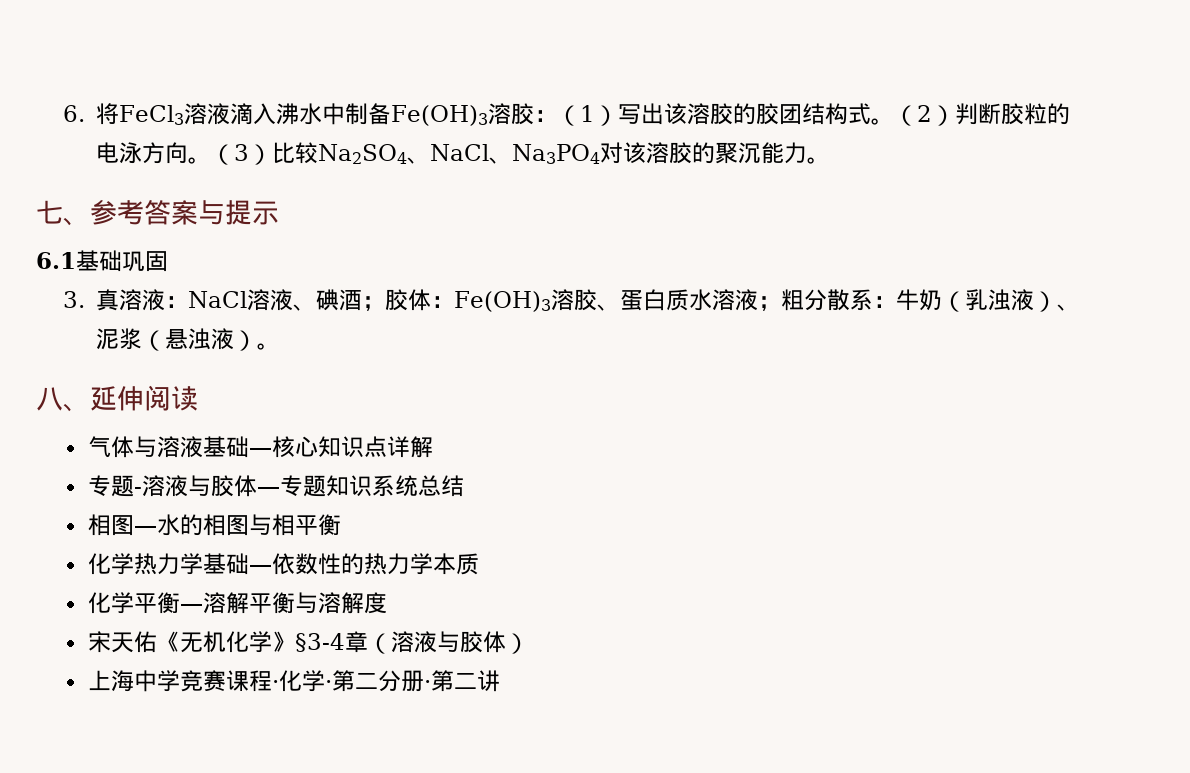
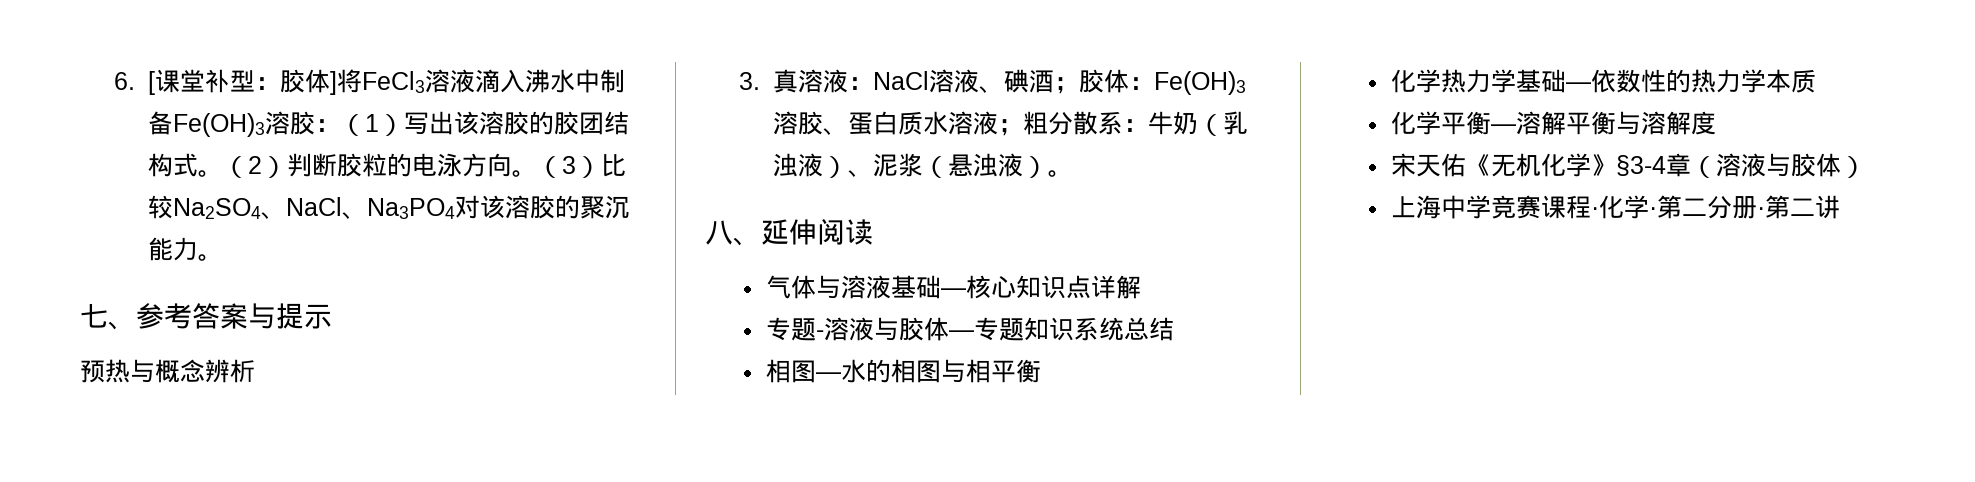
- 6.将FeCl3溶液滴入沸水中制备Fe(OH)3溶胶：（1）写出该溶胶的胶团结构式。
+ 6. [课堂补型：胶体]将FeCl3溶液滴入沸水中制备Fe(OH)3溶胶：（1）写出该溶胶的胶团结构式。
- 6.1基础巩固
+ 预热与概念辨析

